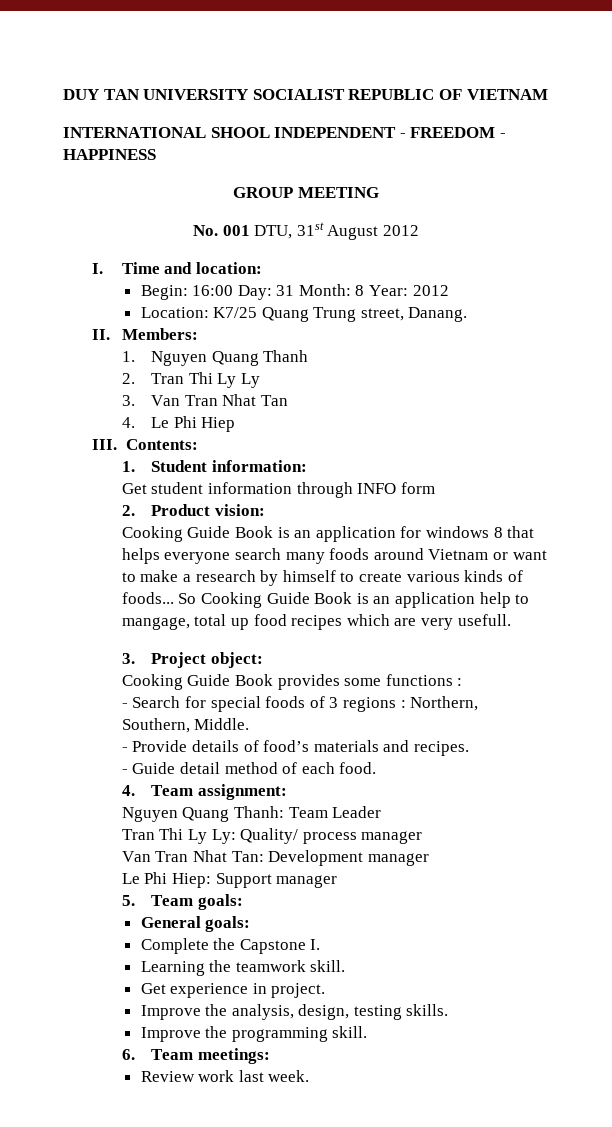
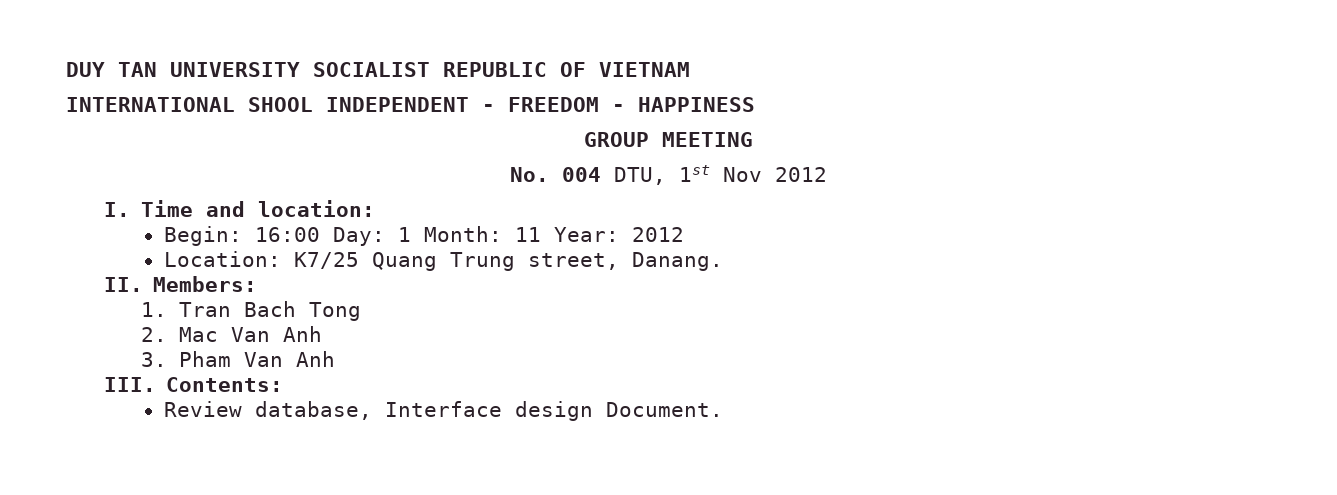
- No. 001 DTU, 31st August 2012
+ No. 004 DTU, 1st Nov 2012
- Begin: 16:00 Day: 31 Month: 8 Year: 2012
+ Begin: 16:00 Day: 1 Month: 11 Year: 2012
- 1. Nguyen Quang Thanh
- 2. Tran Thi Ly Ly
- 3. Van Tran Nhat Tan
- 4. Le Phi Hiep
+ 1. Tran Bach Tong
+ 2. Mac Van Anh
+ 3. Pham Van Anh
  III. Contents:
- 1. Student information:
- Get student information through INFO form
- 2. Product vision:
- Cooking Guide Book is an application for windows 8 that helps everyone search many foods around Vietnam or want to make a research by himself to create various kinds of foods... So Cooking Guide Book is an application help to mangage, total up food recipes which are very usefull.
- 3. Project object:
- Cooking Guide Book provides some functions :
- - Search for special foods of 3 regions : Northern, Southern, Middle.
- - Provide details of food’s materials and recipes.
- - Guide detail method of each food.
- 4. Team assignment:
- Nguyen Quang Thanh: Team Leader
- Tran Thi Ly Ly: Quality/ process manager
- Van Tran Nhat Tan: Development manager
- Le Phi Hiep: Support manager
- 5. Team goals:
- General goals:
- Complete the Capstone I.
- Learning the teamwork skill.
- Get experience in project.
- Improve the analysis, design, testing skills.
- Improve the programming skill.
- 6. Team meetings:
- Review work last week.
+ Review database, Interface design Document.

